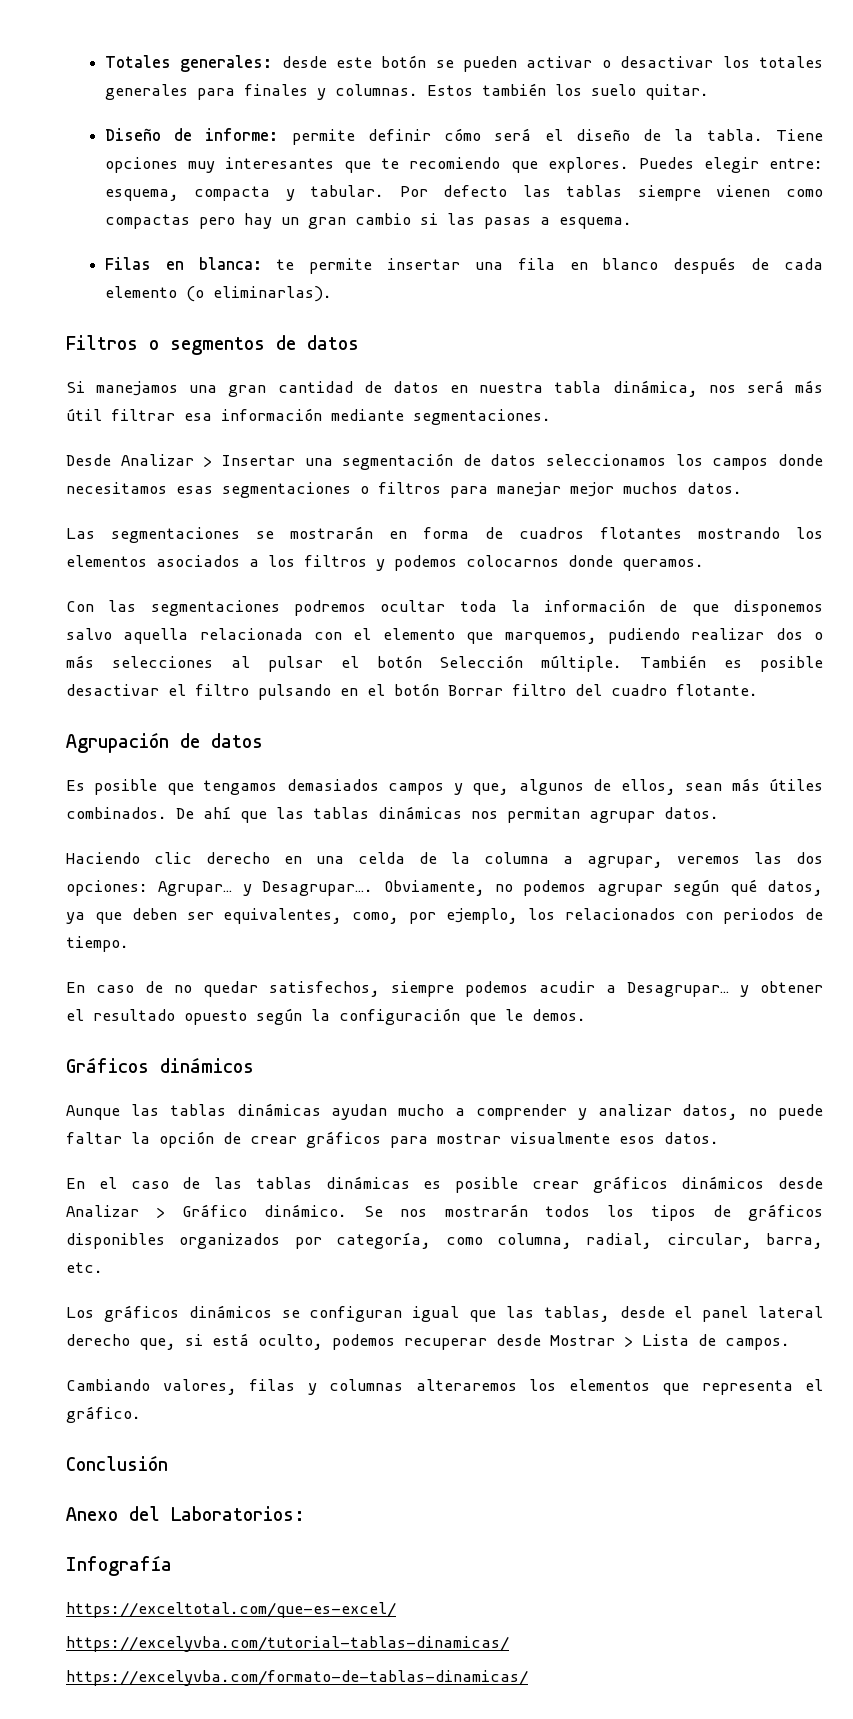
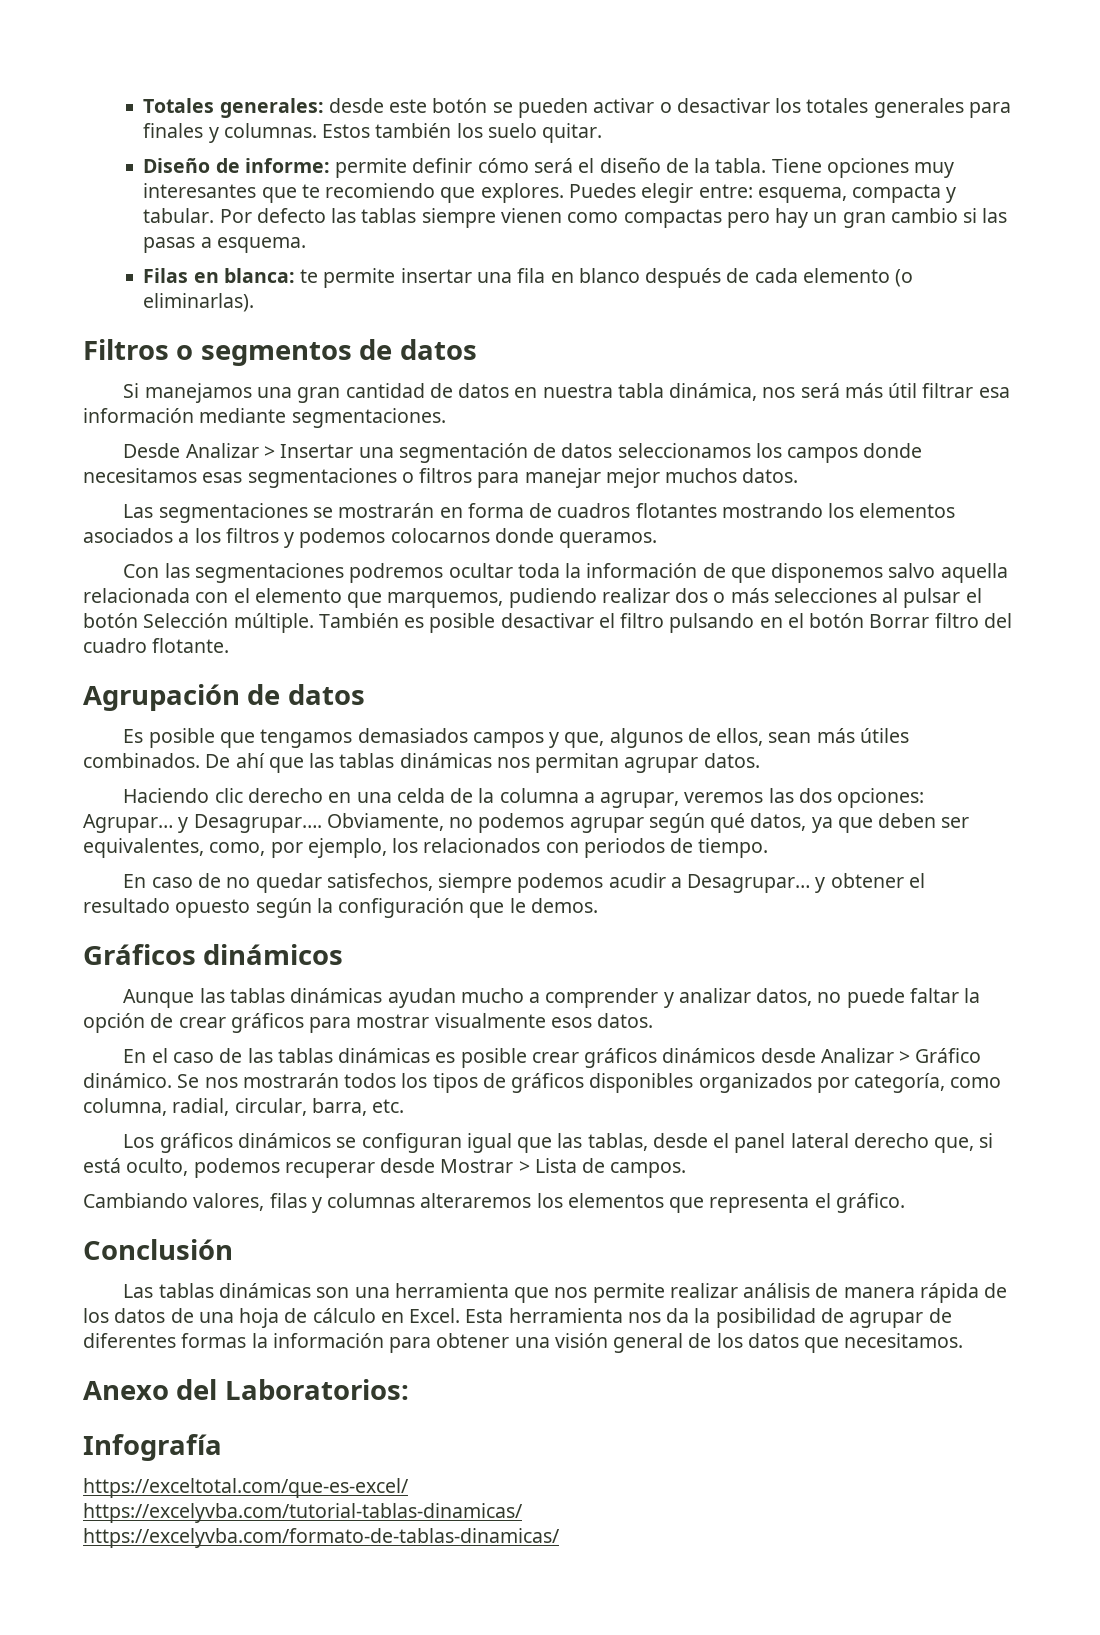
+ Las tablas dinámicas son una herramienta que nos permite realizar análisis de manera rápida de los datos de una hoja de cálculo en Excel. Esta herramienta nos da la posibilidad de agrupar de diferentes formas la información para obtener una visión general de los datos que necesitamos.

